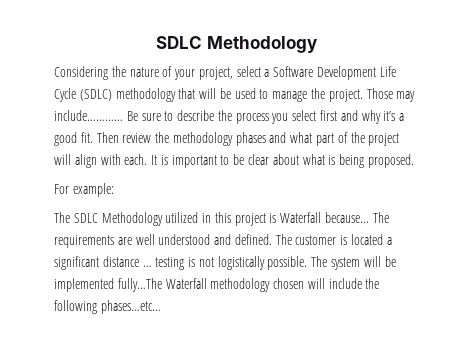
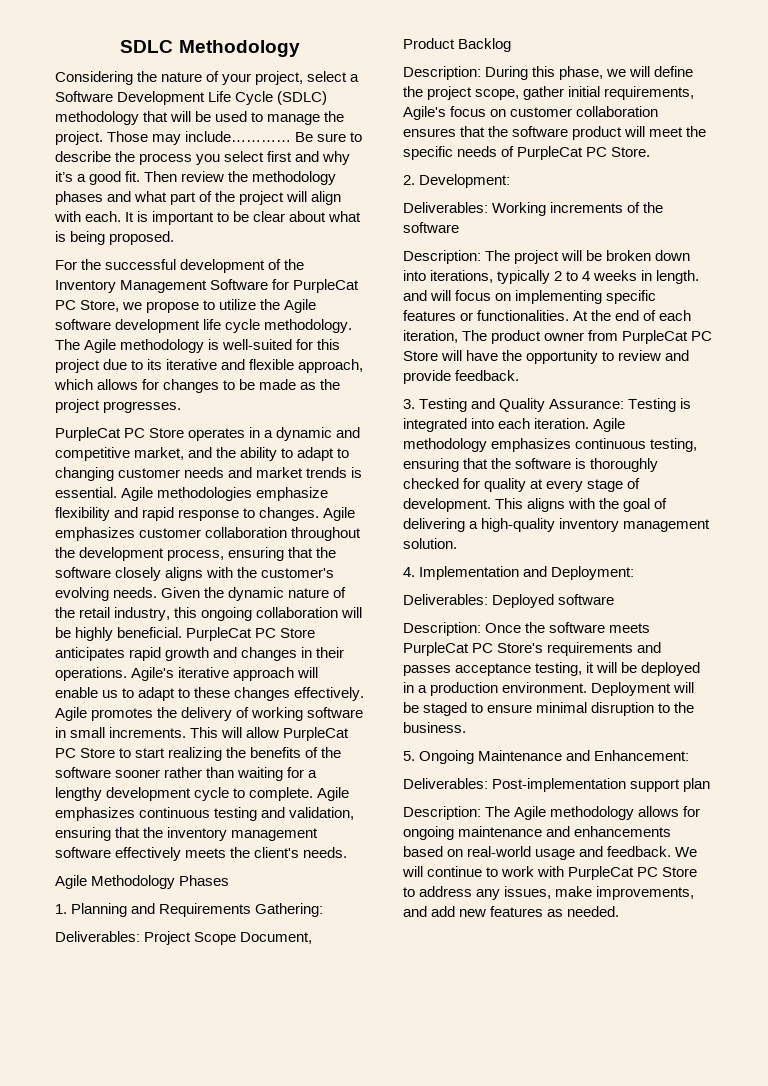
- For example:
- The SDLC Methodology utilized in this project is Waterfall because... The requirements are well understood and defined. The customer is located a significant distance … testing is not logistically possible. The system will be implemented fully…The Waterfall methodology chosen will include the following phases…etc…
+ For the successful development of the Inventory Management Software for PurpleCat PC Store, we propose to utilize the Agile software development life cycle methodology. The Agile methodology is well-suited for this project due to its iterative and flexible approach, which allows for changes to be made as the project progresses.
+ PurpleCat PC Store operates in a dynamic and competitive market, and the ability to adapt to changing customer needs and market trends is essential. Agile methodologies emphasize flexibility and rapid response to changes. Agile emphasizes customer collaboration throughout the development process, ensuring that the software closely aligns with the customer's evolving needs. Given the dynamic nature of the retail industry, this ongoing collaboration will be highly beneficial. PurpleCat PC Store anticipates rapid growth and changes in their operations. Agile's iterative approach will enable us to adapt to these changes effectively. Agile promotes the delivery of working software in small increments. This will allow PurpleCat PC Store to start realizing the benefits of the software sooner rather than waiting for a lengthy development cycle to complete. Agile emphasizes continuous testing and validation, ensuring that the inventory management software effectively meets the client's needs.
+ Agile Methodology Phases
+ 1. Planning and Requirements Gathering:
+ Deliverables: Project Scope Document, Product Backlog
+ Description: During this phase, we will define the project scope, gather initial requirements, Agile's focus on customer collaboration ensures that the software product will meet the specific needs of PurpleCat PC Store.
+ 2. Development:
+ Deliverables: Working increments of the software
+ Description: The project will be broken down into iterations, typically 2 to 4 weeks in length. and will focus on implementing specific features or functionalities. At the end of each iteration, The product owner from PurpleCat PC Store will have the opportunity to review and provide feedback.
+ 3. Testing and Quality Assurance: Testing is integrated into each iteration. Agile methodology emphasizes continuous testing, ensuring that the software is thoroughly checked for quality at every stage of development. This aligns with the goal of delivering a high-quality inventory management solution.
+ 4. Implementation and Deployment:
+ Deliverables: Deployed software
+ Description: Once the software meets PurpleCat PC Store's requirements and passes acceptance testing, it will be deployed in a production environment. Deployment will be staged to ensure minimal disruption to the business.
+ 5. Ongoing Maintenance and Enhancement:
+ Deliverables: Post-implementation support plan
+ Description: The Agile methodology allows for ongoing maintenance and enhancements based on real-world usage and feedback. We will continue to work with PurpleCat PC Store to address any issues, make improvements, and add new features as needed.

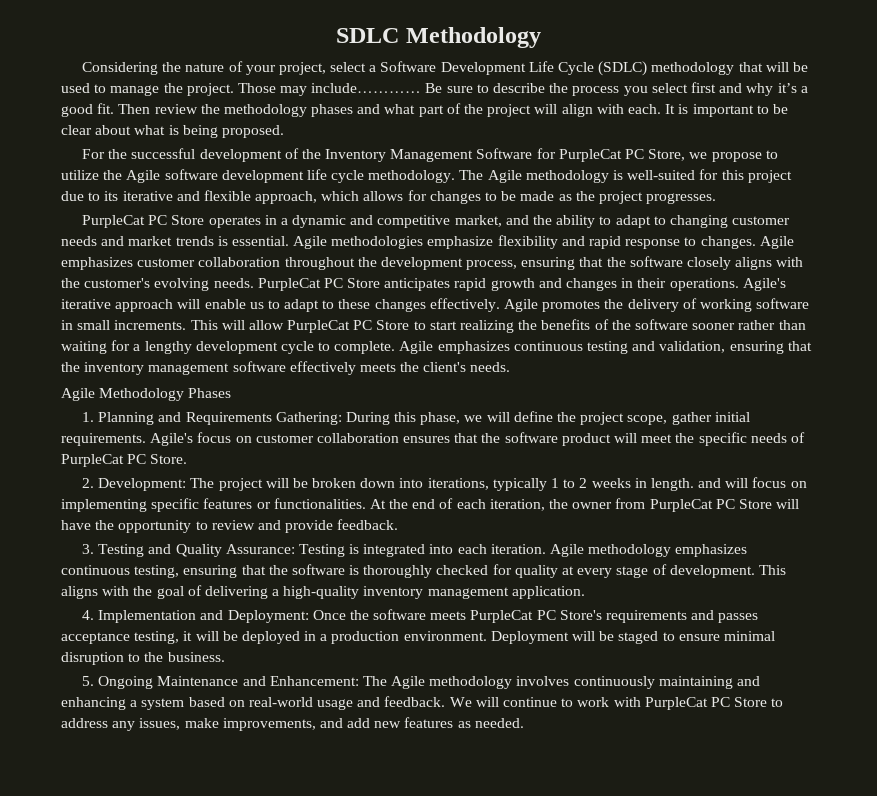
- Given the dynamic nature of the retail industry, this ongoing collaboration will be highly beneficial.
- 1. Planning and Requirements Gathering:
- Deliverables: Project Scope Document, Product Backlog
- Description: During this phase, we will define the project scope, gather initial requirements, Agile's focus on customer collaboration ensures that the software product will meet the specific needs of PurpleCat PC Store.
+ 1. Planning and Requirements Gathering: During this phase, we will define the project scope, gather initial requirements. Agile's focus on customer collaboration ensures that the software product will meet the specific needs of PurpleCat PC Store.
- 2. Development:
- Deliverables: Working increments of the software
- Description: The project will be broken down into iterations, typically 2 to 4 weeks in length. and will focus on implementing specific features or functionalities.
+ 2. Development: The project will be broken down into iterations, typically 1 to 2 weeks in length. and will focus on implementing specific features or functionalities.
- At the end of each iteration, The product owner from PurpleCat PC Store will have the opportunity to review and provide feedback.
+ At the end of each iteration, the owner from PurpleCat PC Store will have the opportunity to review and provide feedback.
- This aligns with the goal of delivering a high-quality inventory management solution.
+ This aligns with the goal of delivering a high-quality inventory management application.
- 4. Implementation and Deployment:
- Deliverables: Deployed software
- Description: Once the software meets PurpleCat PC Store's requirements and passes acceptance testing, it will be deployed in a production environment.
+ 4. Implementation and Deployment: Once the software meets PurpleCat PC Store's requirements and passes acceptance testing, it will be deployed in a production environment.
- 5. Ongoing Maintenance and Enhancement:
- Deliverables: Post-implementation support plan
- Description: The Agile methodology allows for ongoing maintenance and enhancements based on real-world usage and feedback.
+ 5. Ongoing Maintenance and Enhancement: The Agile methodology involves continuously maintaining and enhancing a system based on real-world usage and feedback.

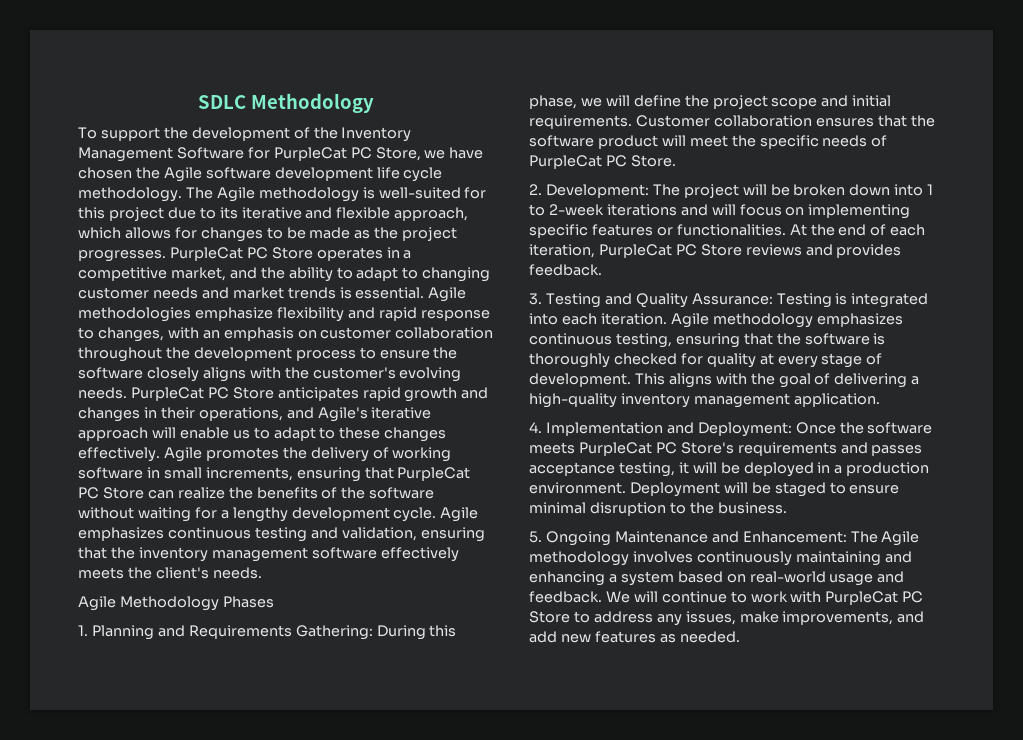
- Considering the nature of your project, select a Software Development Life Cycle (SDLC) methodology that will be used to manage the project. Those may include………… Be sure to describe the process you select first and why it’s a good fit. Then review the methodology phases and what part of the project will align with each. It is important to be clear about what is being proposed.
- For the successful development of the Inventory Management Software for PurpleCat PC Store, we propose to utilize the Agile software development life cycle methodology.
+ To support the development of the Inventory Management Software for PurpleCat PC Store, we have chosen the Agile software development life cycle methodology.
- The Agile methodology is well-suited for this project due to its iterative and flexible approach, which allows for changes to be made as the project progresses.
- PurpleCat PC Store operates in a dynamic and competitive market, and the ability to adapt to changing customer needs and market trends is essential.
+ The Agile methodology is well-suited for this project due to its iterative and flexible approach, which allows for changes to be made as the project progresses. PurpleCat PC Store operates in a competitive market, and the ability to adapt to changing customer needs and market trends is essential.
- Agile methodologies emphasize flexibility and rapid response to changes. Agile emphasizes customer collaboration throughout the development process, ensuring that the software closely aligns with the customer's evolving needs.
+ Agile methodologies emphasize flexibility and rapid response to changes, with an emphasis on customer collaboration throughout the development process to ensure the software closely aligns with the customer's evolving needs.
- PurpleCat PC Store anticipates rapid growth and changes in their operations. Agile's iterative approach will enable us to adapt to these changes effectively.
+ PurpleCat PC Store anticipates rapid growth and changes in their operations, and Agile's iterative approach will enable us to adapt to these changes effectively.
- Agile promotes the delivery of working software in small increments. This will allow PurpleCat PC Store to start realizing the benefits of the software sooner rather than waiting for a lengthy development cycle to complete.
+ Agile promotes the delivery of working software in small increments, ensuring that PurpleCat PC Store can realize the benefits of the software without waiting for a lengthy development cycle.
- 1. Planning and Requirements Gathering: During this phase, we will define the project scope, gather initial requirements. Agile's focus on customer collaboration ensures that the software product will meet the specific needs of PurpleCat PC Store.
+ 1. Planning and Requirements Gathering: During this phase, we will define the project scope and initial requirements. Customer collaboration ensures that the software product will meet the specific needs of PurpleCat PC Store.
- 2. Development: The project will be broken down into iterations, typically 1 to 2 weeks in length. and will focus on implementing specific features or functionalities.
+ 2. Development: The project will be broken down into 1 to 2-week iterations and will focus on implementing specific features or functionalities.
- At the end of each iteration, the owner from PurpleCat PC Store will have the opportunity to review and provide feedback.
+ At the end of each iteration, PurpleCat PC Store reviews and provides feedback.

